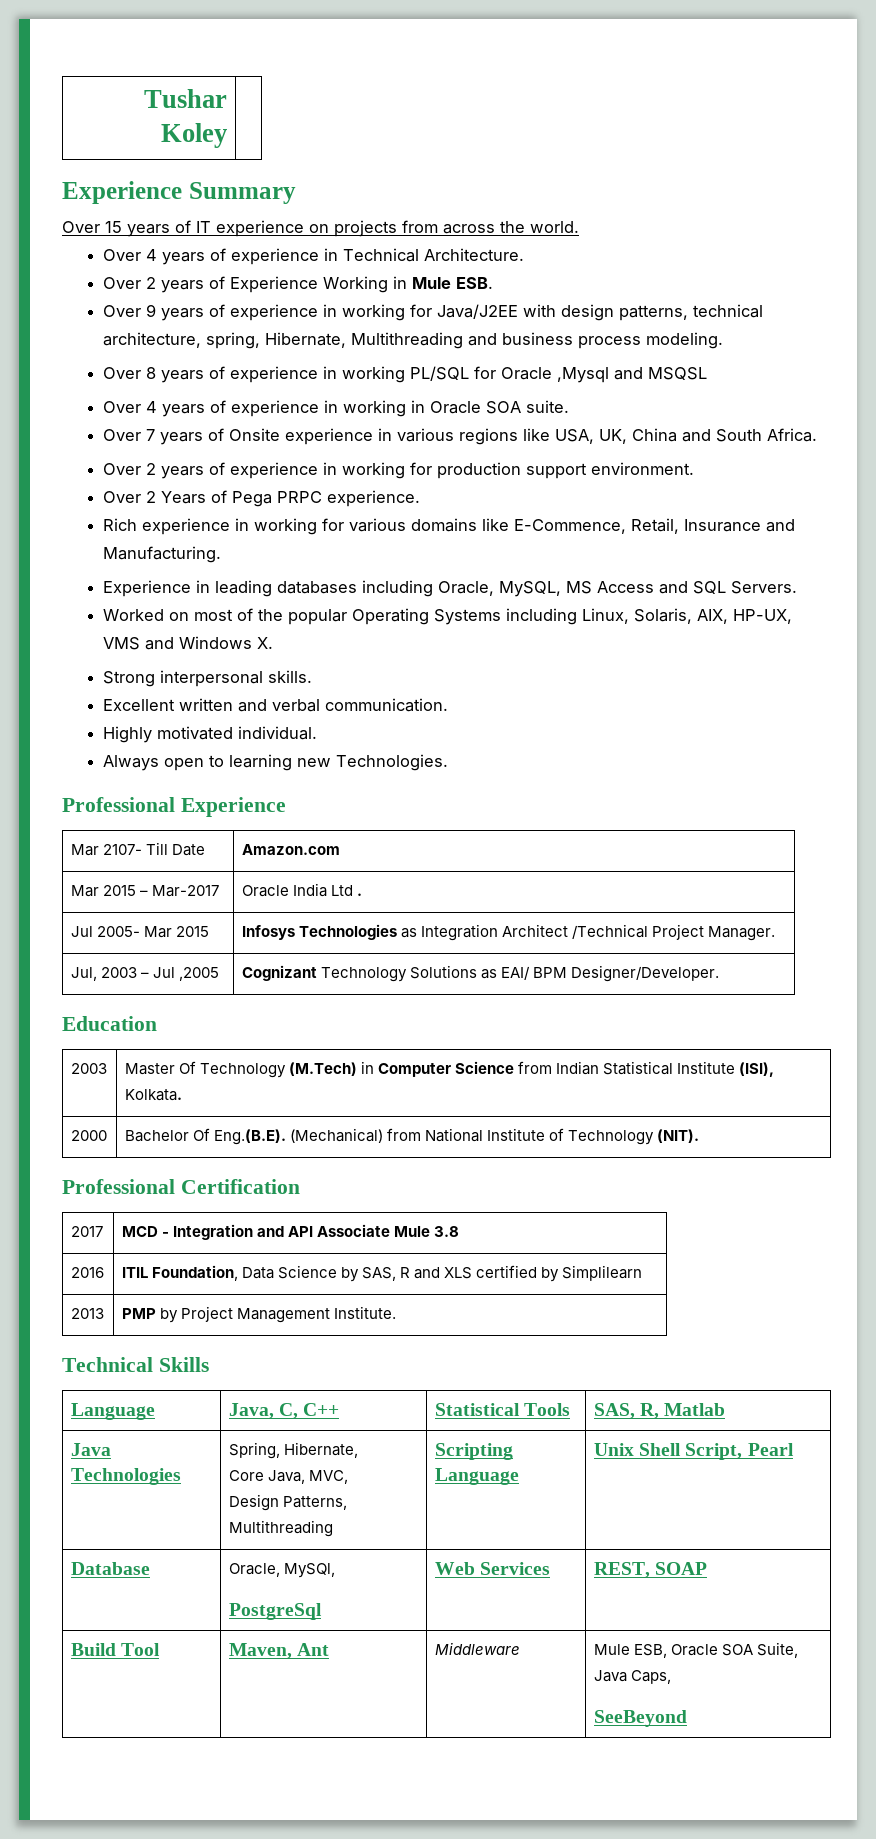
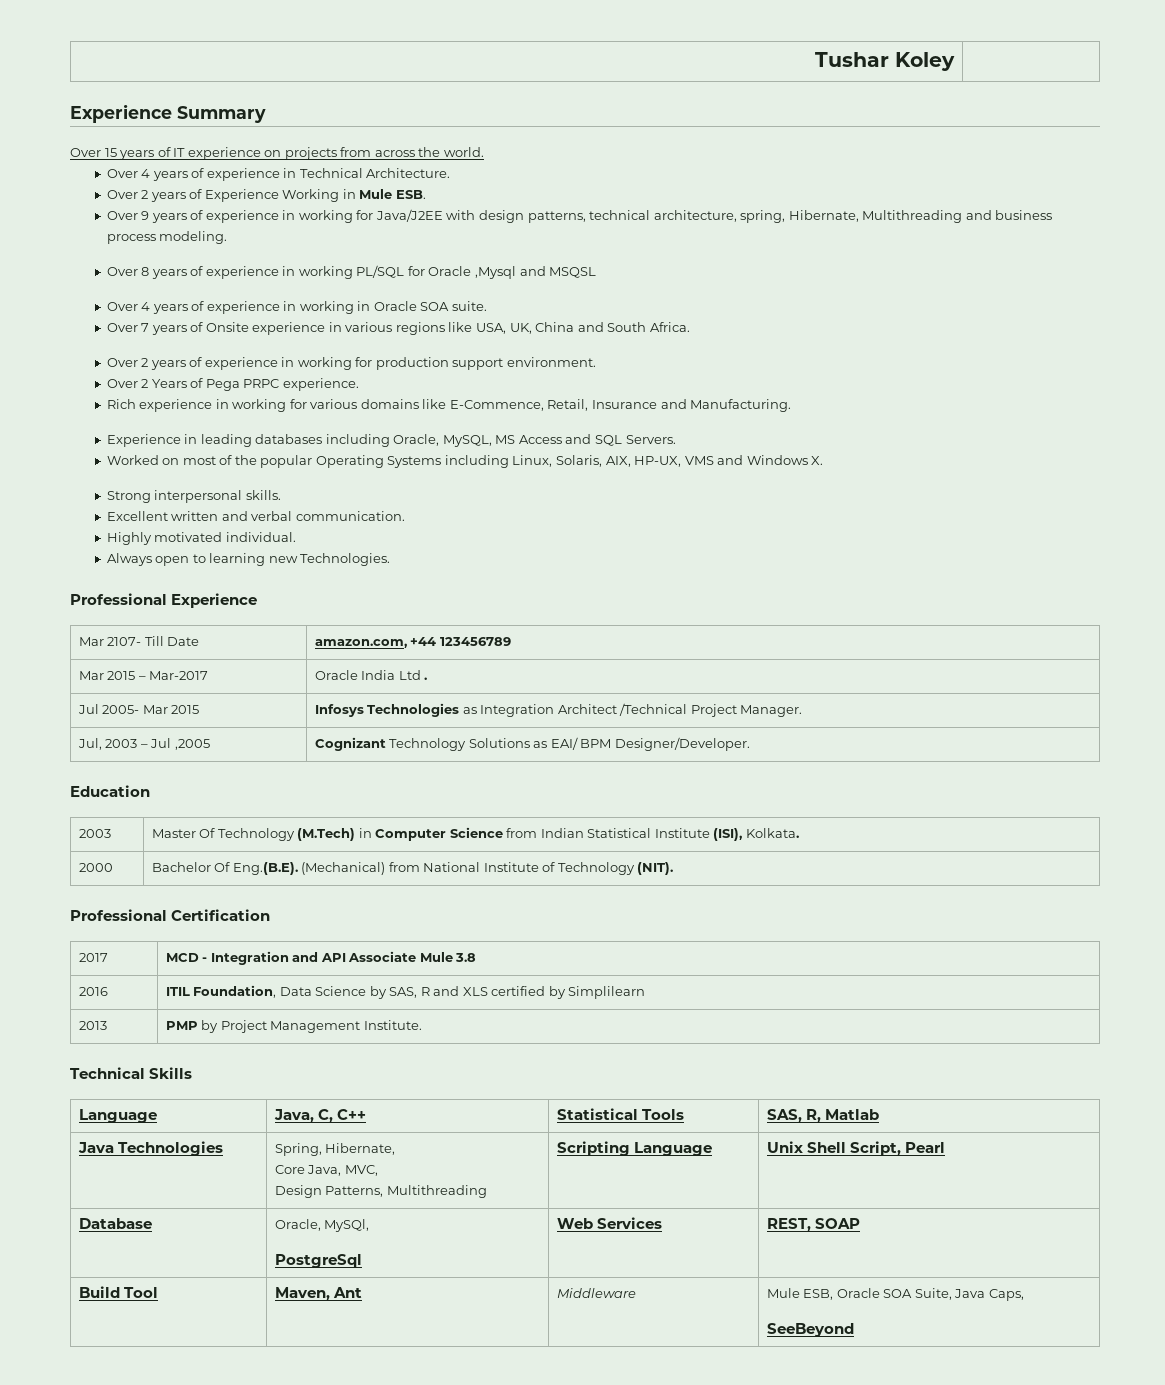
- Mar 2107- Till Date | Amazon.com
+ Mar 2107- Till Date | amazon.com, +44 123456789

